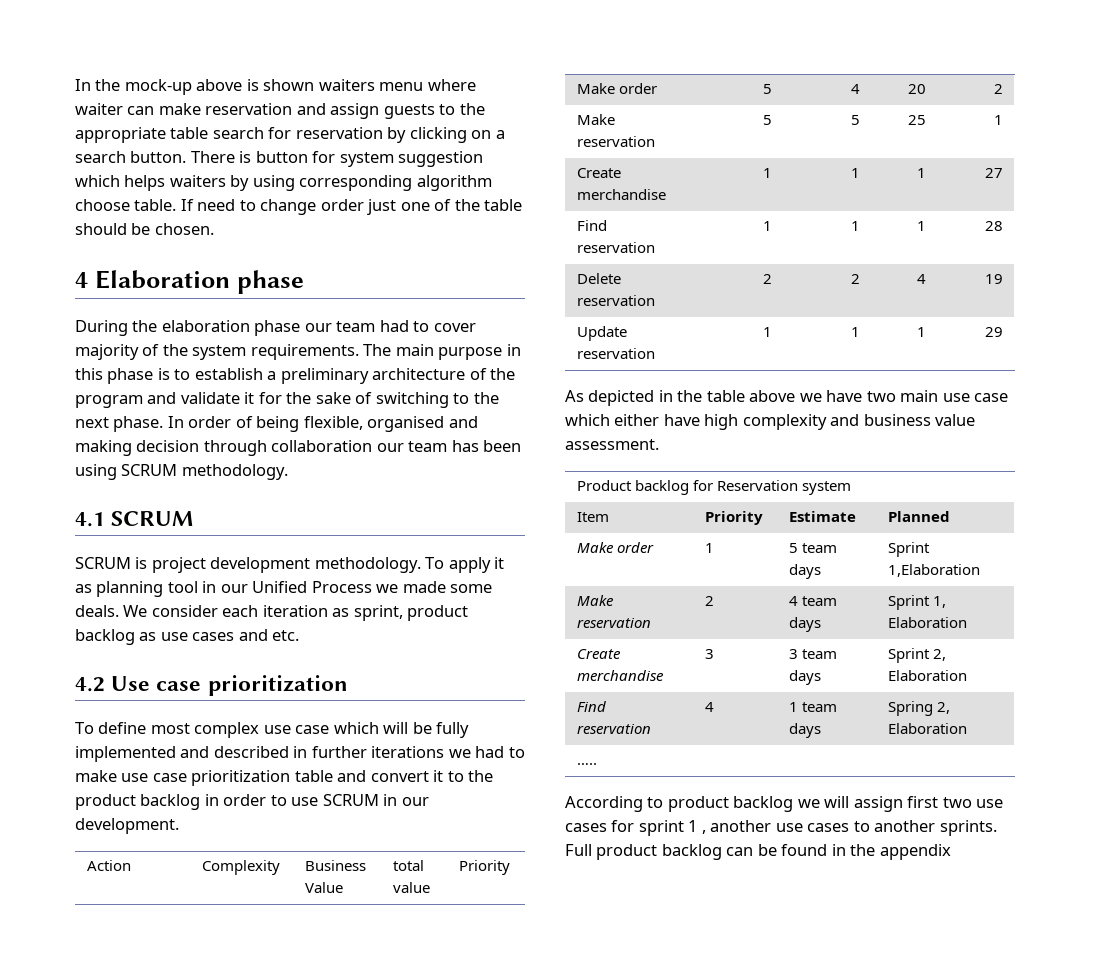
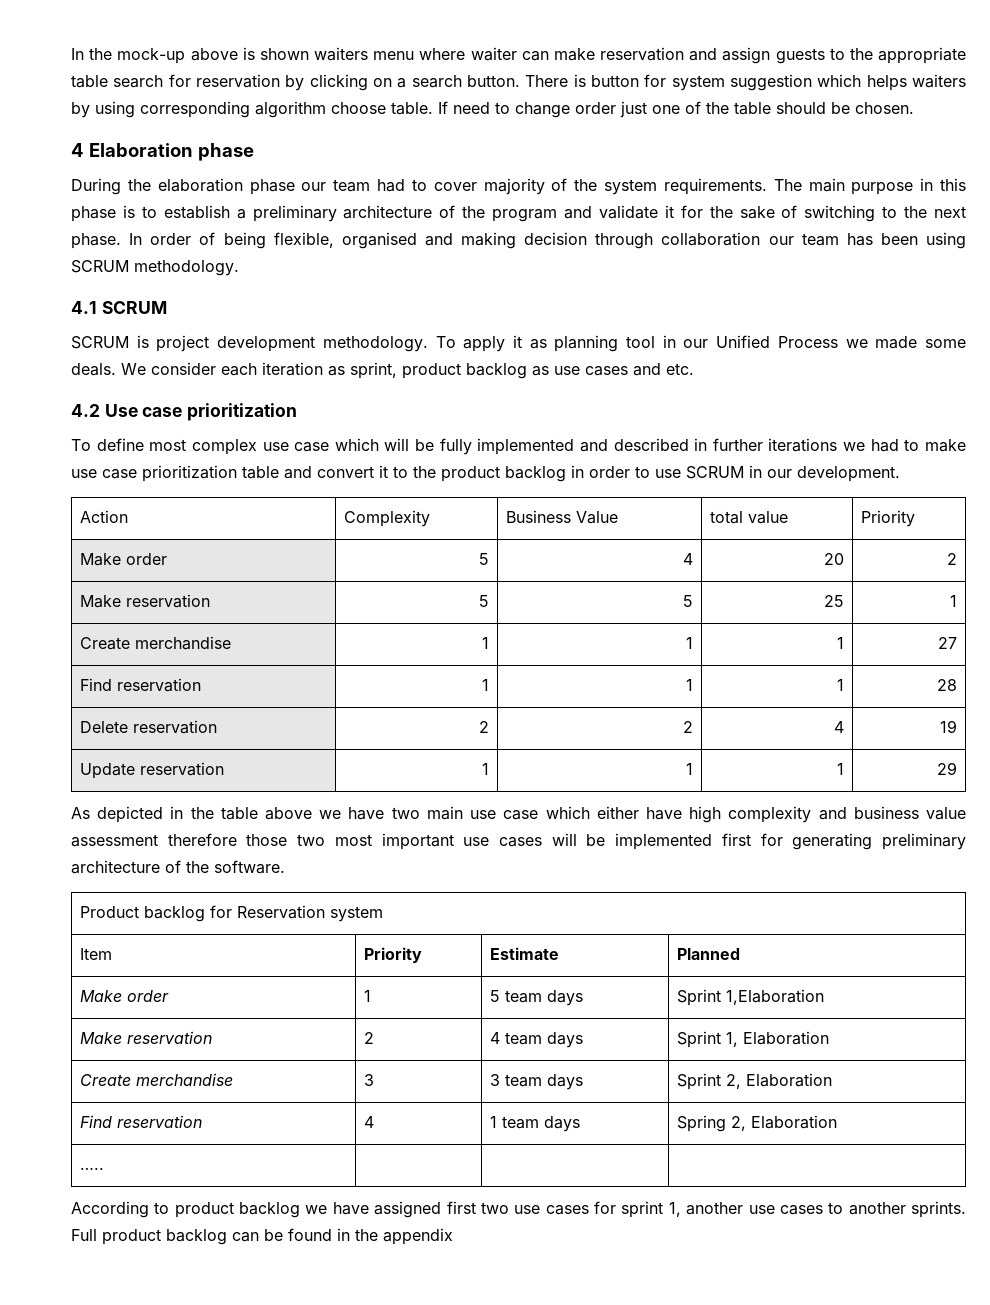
- As depicted in the table above we have two main use case which either have high complexity and business value assessment.
+ As depicted in the table above we have two main use case which either have high complexity and business value assessment therefore those two most important use cases will be implemented first for generating preliminary architecture of the software.
- According to product backlog we will assign first two use cases for sprint 1 , another use cases to another sprints.
+ According to product backlog we have assigned first two use cases for sprint 1, another use cases to another sprints.

